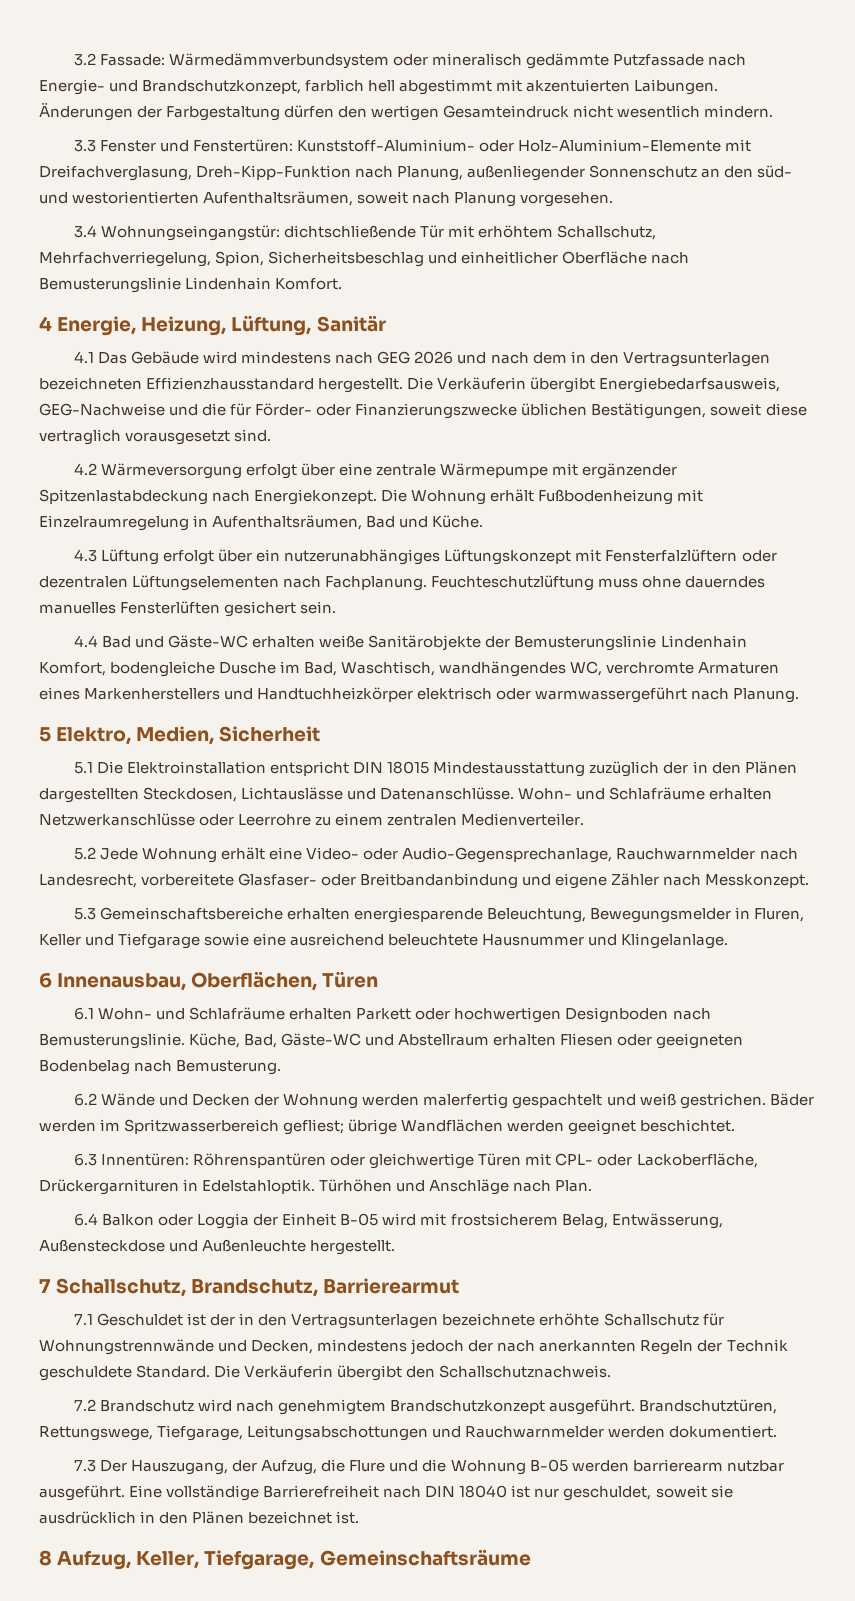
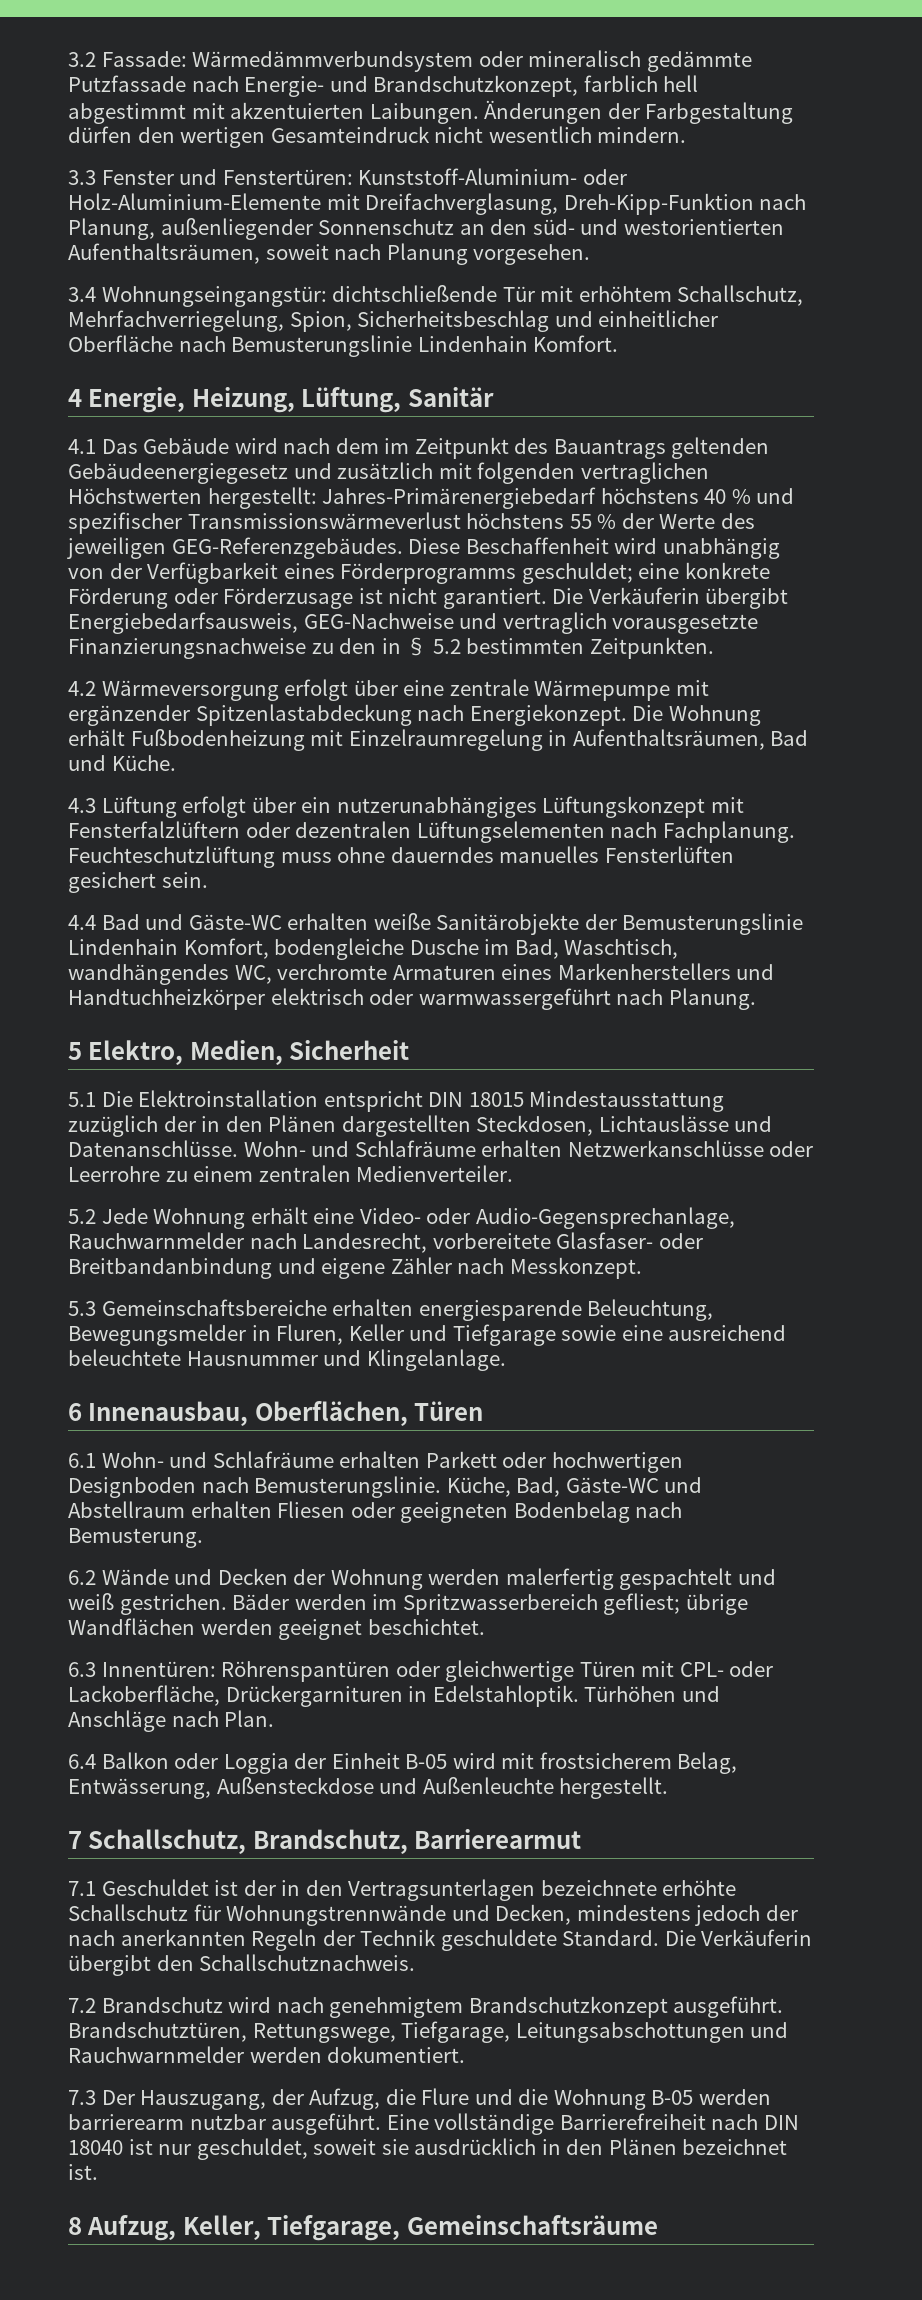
- 4.1 Das Gebäude wird mindestens nach GEG 2026 und nach dem in den Vertragsunterlagen bezeichneten Effizienzhausstandard hergestellt.
+ 4.1 Das Gebäude wird nach dem im Zeitpunkt des Bauantrags geltenden Gebäudeenergiegesetz und zusätzlich mit folgenden vertraglichen Höchstwerten hergestellt: Jahres-Primärenergiebedarf höchstens 40 % und spezifischer Transmissionswärmeverlust höchstens 55 % der Werte des jeweiligen GEG-Referenzgebäudes. Diese Beschaffenheit wird unabhängig von der Verfügbarkeit eines Förderprogramms geschuldet; eine konkrete Förderung oder Förderzusage ist nicht garantiert.
- Die Verkäuferin übergibt Energiebedarfsausweis, GEG-Nachweise und die für Förder- oder Finanzierungszwecke üblichen Bestätigungen, soweit diese vertraglich vorausgesetzt sind.
+ Die Verkäuferin übergibt Energiebedarfsausweis, GEG-Nachweise und vertraglich vorausgesetzte Finanzierungsnachweise zu den in § 5.2 bestimmten Zeitpunkten.

